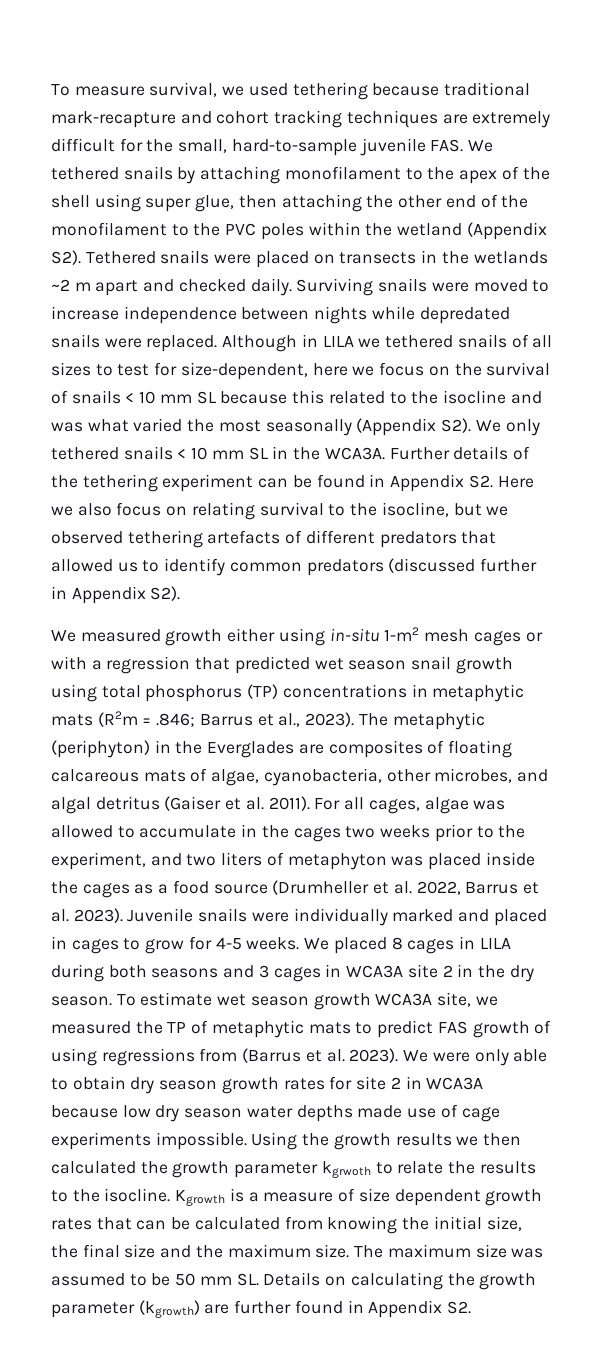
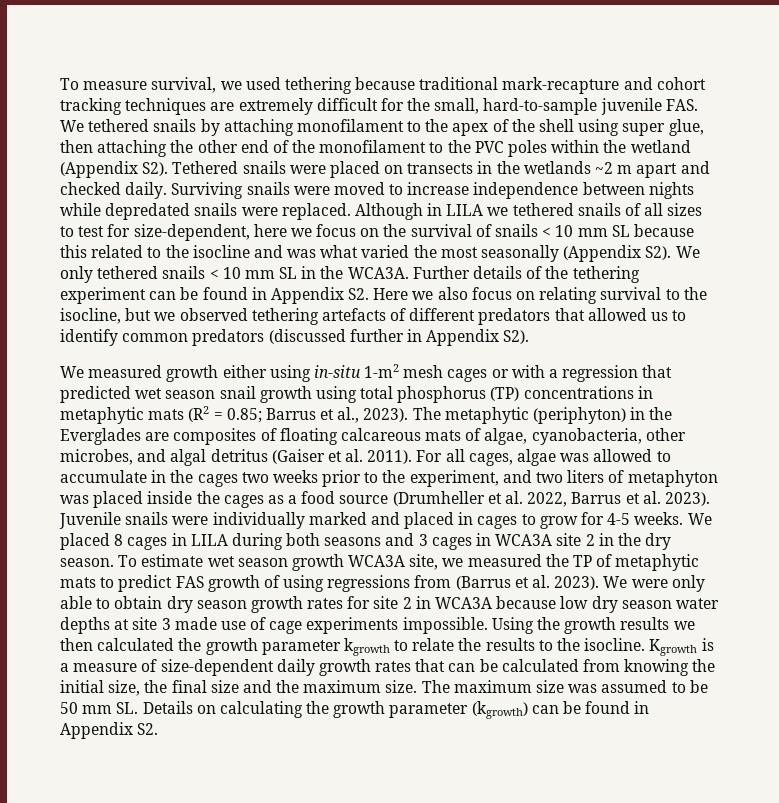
- We measured growth either using in-situ 1-m2 mesh cages or with a regression that predicted wet season snail growth using total phosphorus (TP) concentrations in metaphytic mats (R2m = .846; Barrus et al., 2023).
+ We measured growth either using in-situ 1-m2 mesh cages or with a regression that predicted wet season snail growth using total phosphorus (TP) concentrations in metaphytic mats (R2 = 0.85; Barrus et al., 2023).
- We were only able to obtain dry season growth rates for site 2 in WCA3A because low dry season water depths made use of cage experiments impossible.
+ We were only able to obtain dry season growth rates for site 2 in WCA3A because low dry season water depths at site 3 made use of cage experiments impossible.
- Using the growth results we then calculated the growth parameter kgrwoth to relate the results to the isocline.
+ Using the growth results we then calculated the growth parameter kgrowth to relate the results to the isocline.
- Kgrowth is a measure of size dependent growth rates that can be calculated from knowing the initial size, the final size and the maximum size.
+ Kgrowth is a measure of size-dependent daily growth rates that can be calculated from knowing the initial size, the final size and the maximum size.
- The maximum size was assumed to be 50 mm SL. Details on calculating the growth parameter (kgrowth) are further found in Appendix S2.
+ The maximum size was assumed to be 50 mm SL. Details on calculating the growth parameter (kgrowth) can be found in Appendix S2.

